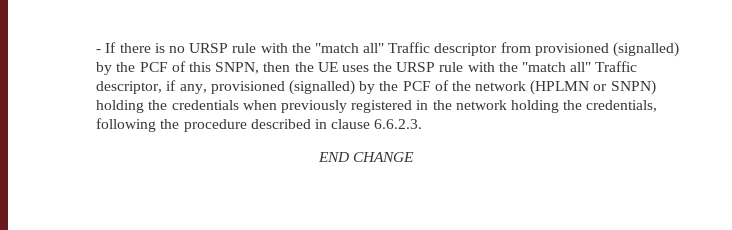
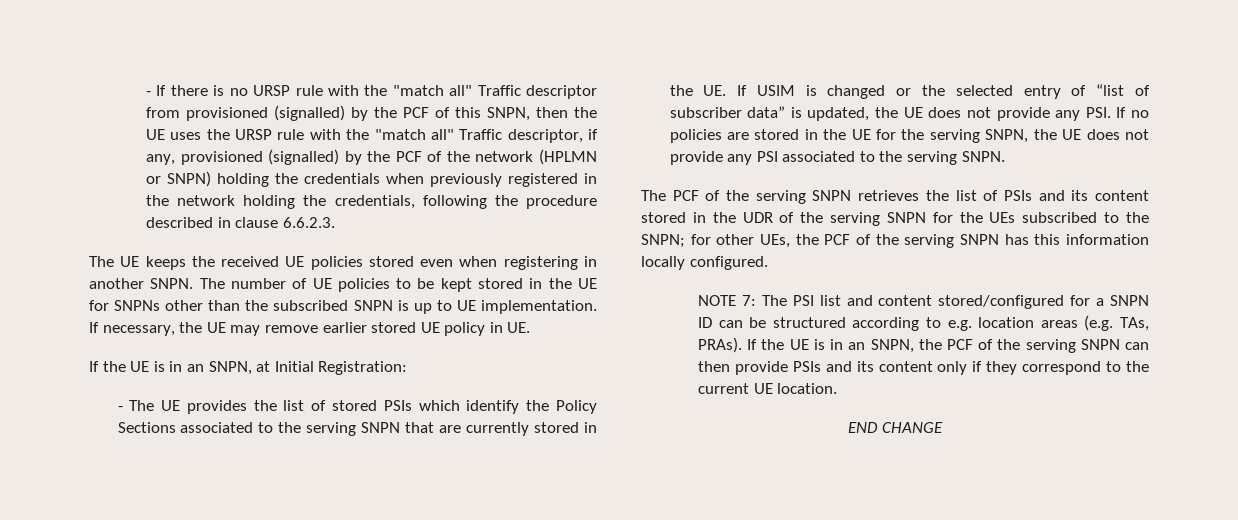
+ The UE keeps the received UE policies stored even when registering in another SNPN. The number of UE policies to be kept stored in the UE for SNPNs other than the subscribed SNPN is up to UE implementation. If necessary, the UE may remove earlier stored UE policy in UE.
+ If the UE is in an SNPN, at Initial Registration:
+ - The UE provides the list of stored PSIs which identify the Policy Sections associated to the serving SNPN that are currently stored in the UE. If USIM is changed or the selected entry of “list of subscriber data” is updated, the UE does not provide any PSI. If no policies are stored in the UE for the serving SNPN, the UE does not provide any PSI associated to the serving SNPN.
+ The PCF of the serving SNPN retrieves the list of PSIs and its content stored in the UDR of the serving SNPN for the UEs subscribed to the SNPN; for other UEs, the PCF of the serving SNPN has this information locally configured.
+ NOTE 7: The PSI list and content stored/configured for a SNPN ID can be structured according to e.g. location areas (e.g. TAs, PRAs). If the UE is in an SNPN, the PCF of the serving SNPN can then provide PSIs and its content only if they correspond to the current UE location.

